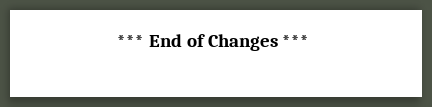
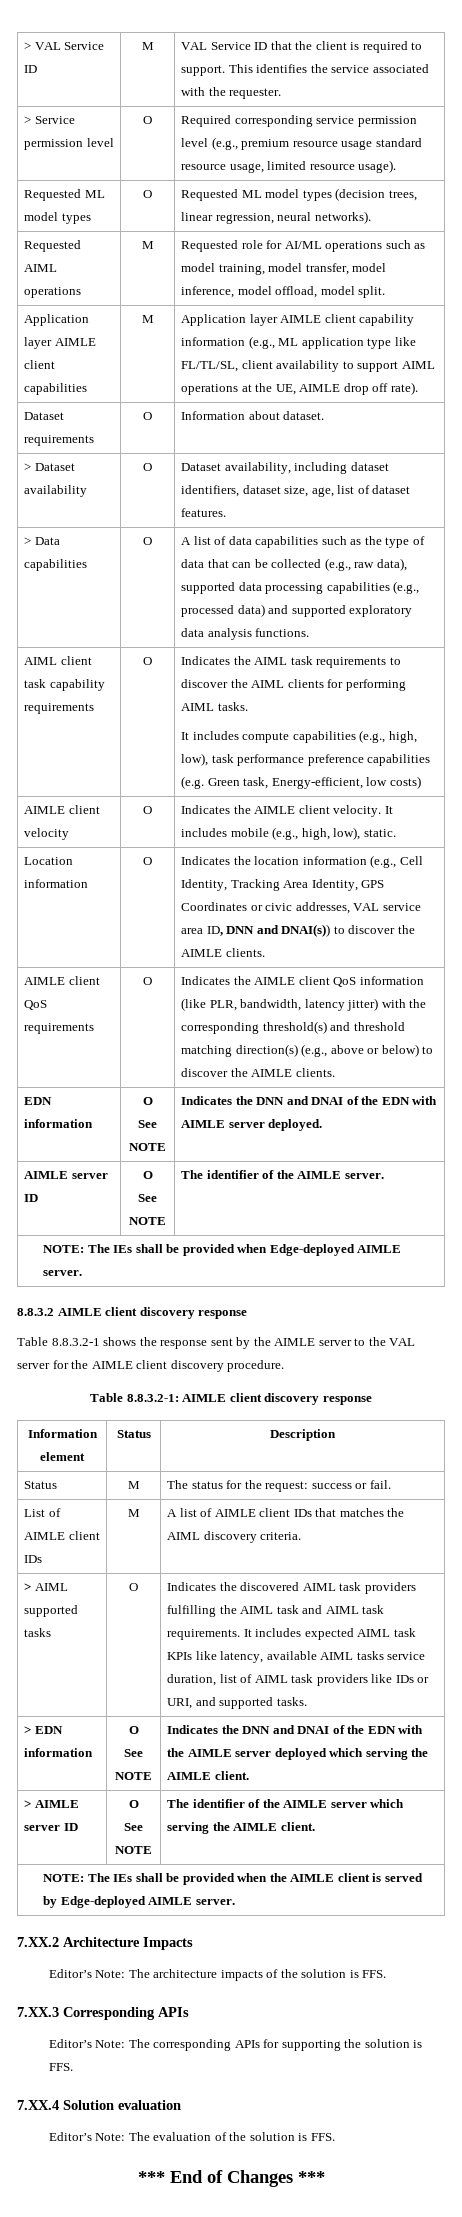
+ > VAL Service ID | M | VAL Service ID that the client is required to support. This identifies the service associated with the requester.
+ > Service permission level | O | Required corresponding service permission level (e.g., premium resource usage standard resource usage, limited resource usage).
+ Requested ML model types | O | Requested ML model types (decision trees, linear regression, neural networks).
+ Requested AIML operations | M | Requested role for AI/ML operations such as model training, model transfer, model inference, model offload, model split.
+ Application layer AIMLE client capabilities | M | Application layer AIMLE client capability information (e.g., ML application type like FL/TL/SL, client availability to support AIML operations at the UE, AIMLE drop off rate).
+ Dataset requirements | O | Information about dataset.
+ > Dataset availability | O | Dataset availability, including dataset identifiers, dataset size, age, list of dataset features.
+ > Data capabilities | O | A list of data capabilities such as the type of data that can be collected (e.g., raw data), supported data processing capabilities (e.g., processed data) and supported exploratory data analysis functions.
+ AIML client task capability requirements | O | Indicates the AIML task requirements to discover the AIML clients for performing AIML tasks.
+ It includes compute capabilities (e.g., high, low), task performance preference capabilities (e.g. Green task, Energy-efficient, low costs)
+ AIMLE client velocity | O | Indicates the AIMLE client velocity. It includes mobile (e.g., high, low), static.
+ Location information | O | Indicates the location information (e.g., Cell Identity, Tracking Area Identity, GPS Coordinates or civic addresses, VAL service area ID, DNN and DNAI(s)) to discover the AIMLE clients.
+ AIMLE client QoS requirements | O | Indicates the AIMLE client QoS information (like PLR, bandwidth, latency jitter) with the corresponding threshold(s) and threshold matching direction(s) (e.g., above or below) to discover the AIMLE clients.
+ EDN information | O
+ See NOTE | Indicates the DNN and DNAI of the EDN with AIMLE server deployed.
+ AIMLE server ID | O
+ See NOTE | The identifier of the AIMLE server.
+ NOTE: The IEs shall be provided when Edge-deployed AIMLE server.
+ 8.8.3.2 AIMLE client discovery response
+ Table 8.8.3.2-1 shows the response sent by the AIMLE server to the VAL server for the AIMLE client discovery procedure.
+ Table 8.8.3.2-1: AIMLE client discovery response
+ Information element | Status | Description
+ Status | M | The status for the request: success or fail.
+ List of AIMLE client IDs | M | A list of AIMLE client IDs that matches the AIML discovery criteria.
+ > AIML supported tasks | O | Indicates the discovered AIML task providers fulfilling the AIML task and AIML task requirements. It includes expected AIML task KPIs like latency, available AIML tasks service duration, list of AIML task providers like IDs or URI, and supported tasks.
+ > EDN information | O
+ See NOTE | Indicates the DNN and DNAI of the EDN with the AIMLE server deployed which serving the AIMLE client.
+ > AIMLE server ID | O
+ See NOTE | The identifier of the AIMLE server which serving the AIMLE client.
+ NOTE: The IEs shall be provided when the AIMLE client is served by Edge-deployed AIMLE server.
+ 7.XX.2 Architecture Impacts
+ Editor’s Note: The architecture impacts of the solution is FFS.
+ 7.XX.3 Corresponding APIs
+ Editor’s Note: The corresponding APIs for supporting the solution is FFS.
+ 7.XX.4 Solution evaluation
+ Editor’s Note: The evaluation of the solution is FFS.

